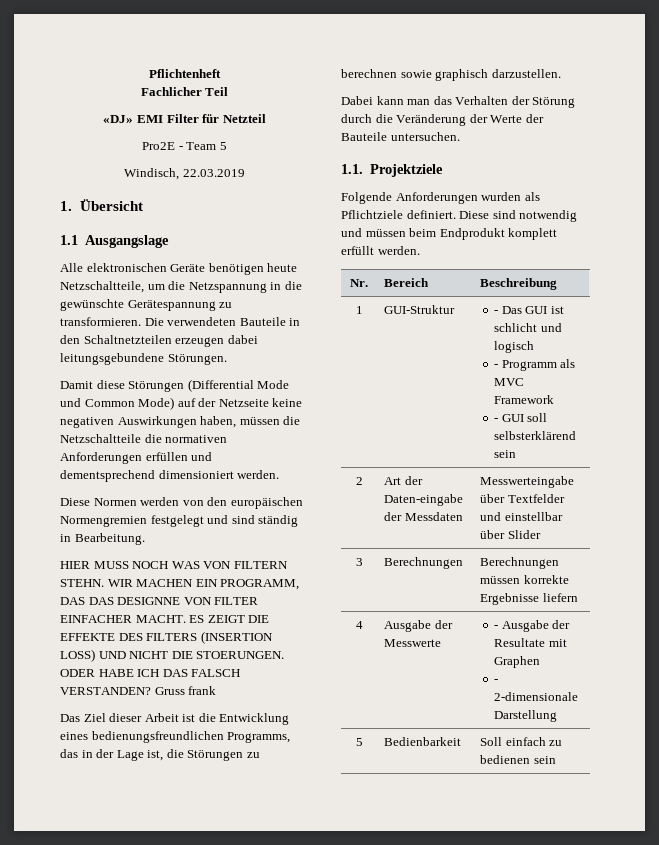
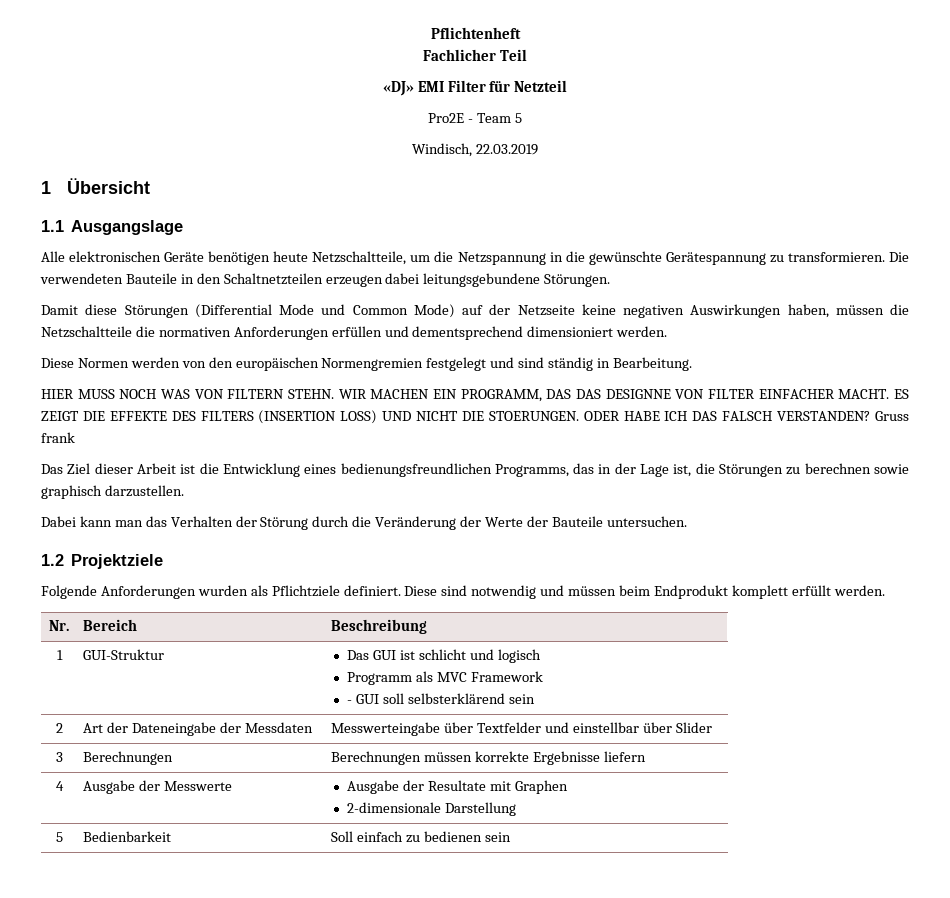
- 1. Übersicht
+ 1 Übersicht
- 1.1. Projektziele
+ 1.2 Projektziele
- 1 | GUI-Struktur | - Das GUI ist schlicht und logisch
- - Programm als MVC Framework
+ 1 | GUI-Struktur | Das GUI ist schlicht und logisch
+ Programm als MVC Framework
- 2 | Art der Daten-eingabe der Messdaten | Messwerteingabe über Textfelder und einstellbar über Slider
+ 2 | Art der Dateneingabe der Messdaten | Messwerteingabe über Textfelder und einstellbar über Slider
- 4 | Ausgabe der Messwerte | - Ausgabe der Resultate mit Graphen
- - 2-dimensionale Darstellung
+ 4 | Ausgabe der Messwerte | Ausgabe der Resultate mit Graphen
+ 2-dimensionale Darstellung

